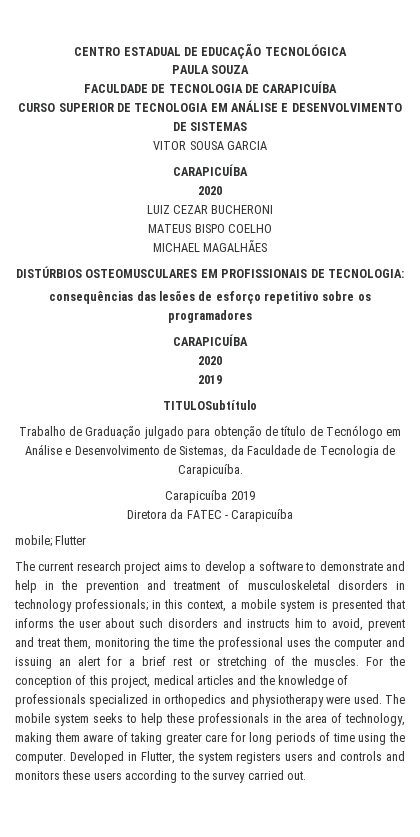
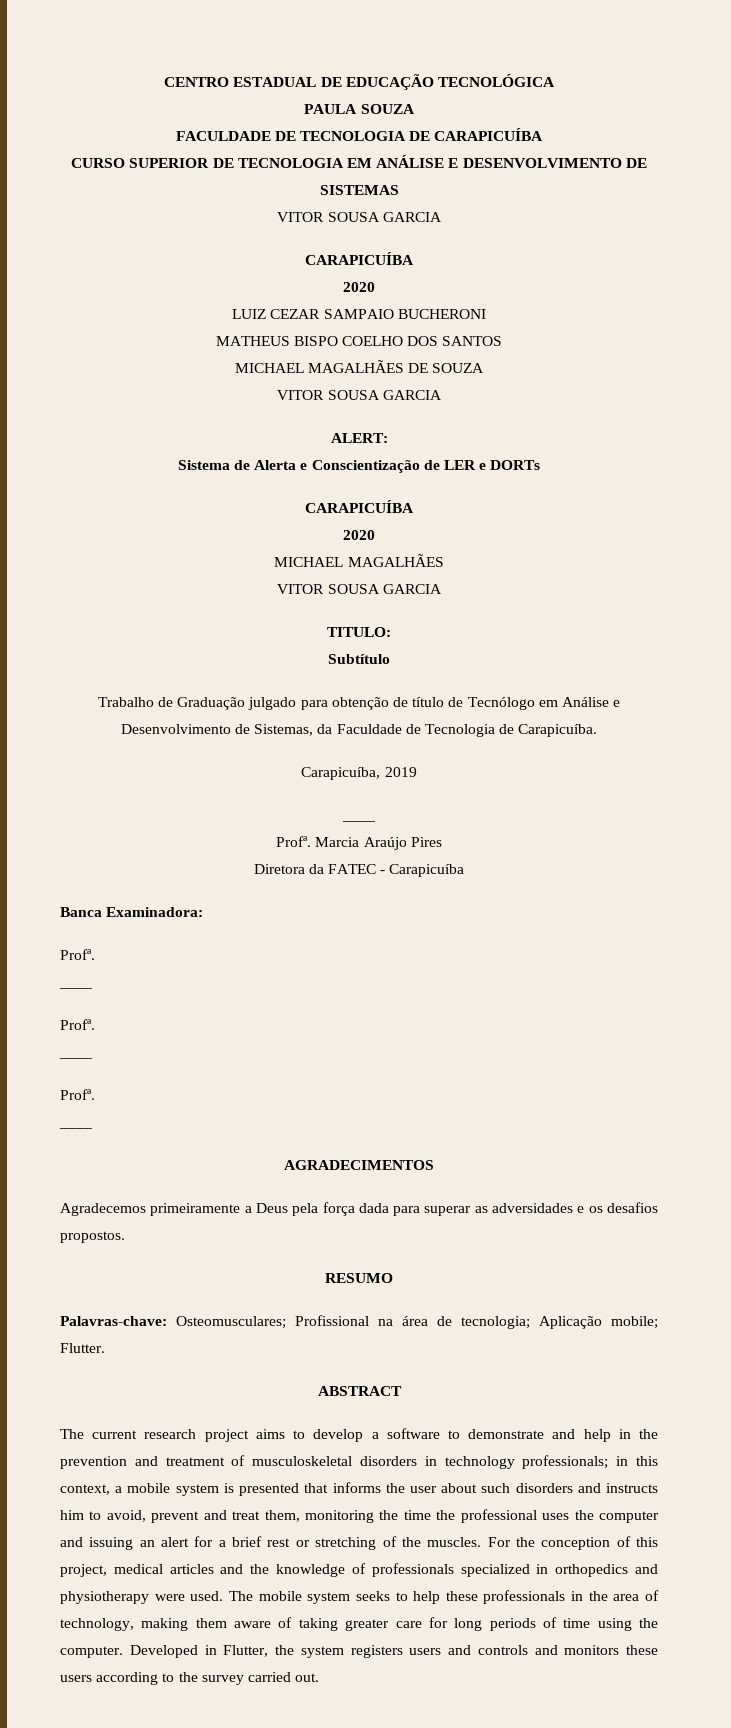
- LUIZ CEZAR BUCHERONI
+ LUIZ CEZAR SAMPAIO BUCHERONI
- MATEUS BISPO COELHO
- MICHAEL MAGALHÃES
- DISTÚRBIOS OSTEOMUSCULARES EM PROFISSIONAIS DE TECNOLOGIA:
- consequências das lesões de esforço repetitivo sobre os programadores
+ MATHEUS BISPO COELHO DOS SANTOS
+ MICHAEL MAGALHÃES DE SOUZA
+ VITOR SOUSA GARCIA
+ ALERT:
+ Sistema de Alerta e Conscientização de LER e DORTs
  CARAPICUÍBA
  2020
- 2019
- TITULOSubtítulo
+ MICHAEL MAGALHÃES
+ VITOR SOUSA GARCIA
+ TITULO:
+ Subtítulo
- Carapicuíba 2019
+ Carapicuíba, 2019
+ ____
+ Profª. Marcia Araújo Pires
- mobile; Flutter
+ Banca Examinadora:
+ Profª.
+ ____
+ Profª.
+ ____
+ Profª.
+ ____
+ AGRADECIMENTOS
+ Agradecemos primeiramente a Deus pela força dada para superar as adversidades e os desafios propostos.
+ RESUMO
+ Palavras-chave: Osteomusculares; Profissional na área de tecnologia; Aplicação mobile; Flutter.
+ ABSTRACT

